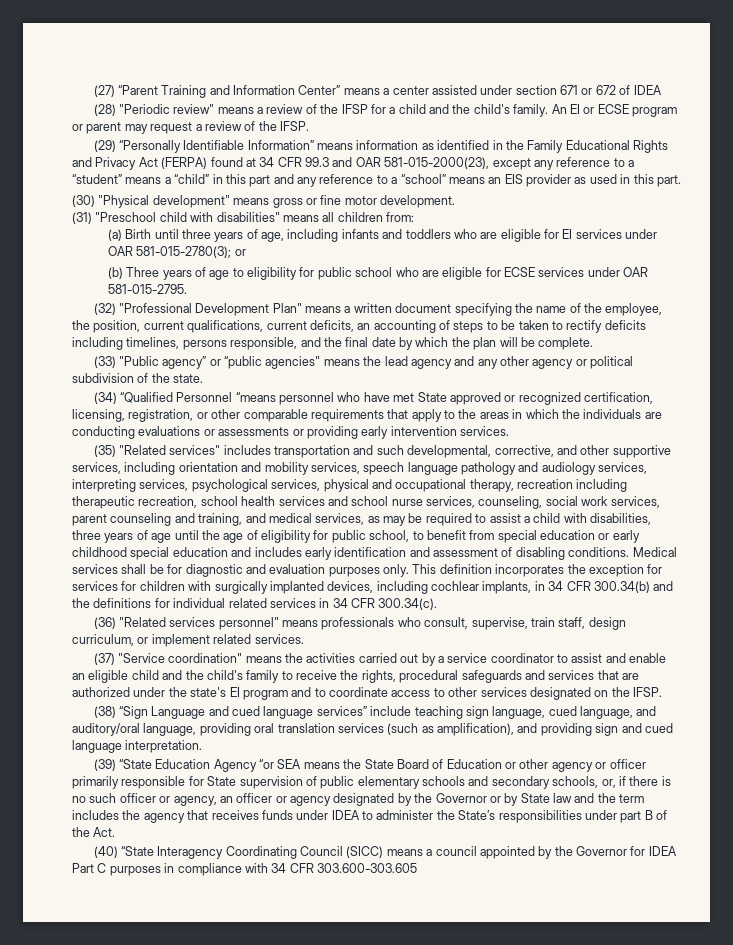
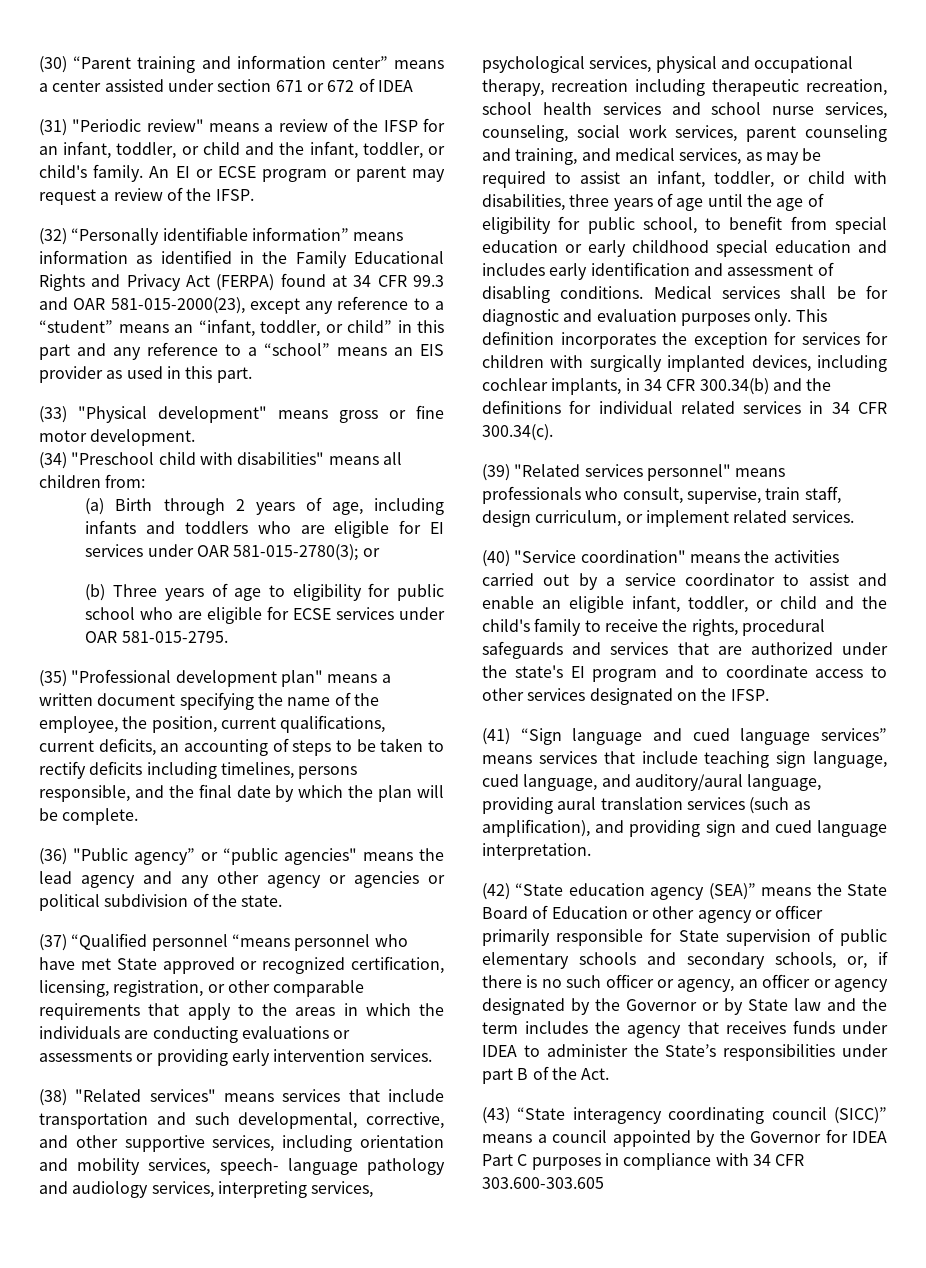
- (27) “Parent Training and Information Center” means a center assisted under section 671 or 672 of IDEA
+ (30) “Parent training and information center” means a center assisted under section 671 or 672 of IDEA
- (28) "Periodic review" means a review of the IFSP for a child and the child's family.
+ (31) "Periodic review" means a review of the IFSP for an infant, toddler, or child and the infant, toddler, or child's family.
- (29) “Personally Identifiable Information” means information as identified in the Family Educational Rights and Privacy Act (FERPA) found at 34 CFR 99.3 and OAR 581-015-2000(23), except any reference to a “student” means a “child” in this part and any reference to a “school” means an EIS provider as used in this part.
+ (32) “Personally identifiable information” means information as identified in the Family Educational Rights and Privacy Act (FERPA) found at 34 CFR 99.3 and OAR 581-015-2000(23), except any reference to a “student” means an “infant, toddler, or child” in this part and any reference to a “school” means an EIS provider as used in this part.
- (30) "Physical development" means gross or fine motor development.
+ (33) "Physical development" means gross or fine motor development.
- (31) "Preschool child with disabilities" means all children from:
+ (34) "Preschool child with disabilities" means all children from:
- (a) Birth until three years of age, including infants and toddlers who are eligible for EI services under OAR 581-015-2780(3); or
+ (a) Birth through 2 years of age, including infants and toddlers who are eligible for EI services under OAR 581-015-2780(3); or
- (32) "Professional Development Plan" means a written document specifying the name of the employee, the position, current qualifications, current deficits, an accounting of steps to be taken to rectify deficits including timelines, persons responsible, and the final date by which the plan will be complete.
+ (35) "Professional development plan" means a written document specifying the name of the employee, the position, current qualifications, current deficits, an accounting of steps to be taken to rectify deficits including timelines, persons responsible, and the final date by which the plan will be complete.
- (33) "Public agency” or “public agencies" means the lead agency and any other agency or political subdivision of the state.
+ (36) "Public agency” or “public agencies" means the lead agency and any other agency or agencies or political subdivision of the state.
- (34) “Qualified Personnel “means personnel who have met State approved or recognized certification, licensing, registration, or other comparable requirements that apply to the areas in which the individuals are conducting evaluations or assessments or providing early intervention services.
+ (37) “Qualified personnel “means personnel who have met State approved or recognized certification, licensing, registration, or other comparable requirements that apply to the areas in which the individuals are conducting evaluations or assessments or providing early intervention services.
- (35) "Related services" includes transportation and such developmental, corrective, and other supportive services, including orientation and mobility services, speech language pathology and audiology services, interpreting services, psychological services, physical and occupational therapy, recreation including therapeutic recreation, school health services and school nurse services, counseling, social work services, parent counseling and training, and medical services, as may be required to assist a child with disabilities, three years of age until the age of eligibility for public school, to benefit from special education or early childhood special education and includes early identification and assessment of disabling conditions.
+ (38) "Related services" means services that include transportation and such developmental, corrective, and other supportive services, including orientation and mobility services, speech- language pathology and audiology services, interpreting services, psychological services, physical and occupational therapy, recreation including therapeutic recreation, school health services and school nurse services, counseling, social work services, parent counseling and training, and medical services, as may be required to assist an infant, toddler, or child with disabilities, three years of age until the age of eligibility for public school, to benefit from special education or early childhood special education and includes early identification and assessment of disabling conditions.
- (36) "Related services personnel" means professionals who consult, supervise, train staff, design curriculum, or implement related services.
+ (39) "Related services personnel" means professionals who consult, supervise, train staff, design curriculum, or implement related services.
- (37) "Service coordination" means the activities carried out by a service coordinator to assist and enable an eligible child and the child's family to receive the rights, procedural safeguards and services that are authorized under the state's EI program and to coordinate access to other services designated on the IFSP.
+ (40) "Service coordination" means the activities carried out by a service coordinator to assist and enable an eligible infant, toddler, or child and the child's family to receive the rights, procedural safeguards and services that are authorized under the state's EI program and to coordinate access to other services designated on the IFSP.
- (38) “Sign Language and cued language services” include teaching sign language, cued language, and auditory/oral language, providing oral translation services (such as amplification), and providing sign and cued language interpretation.
+ (41) “Sign language and cued language services” means services that include teaching sign language, cued language, and auditory/aural language, providing aural translation services (such as amplification), and providing sign and cued language interpretation.
- (39) “State Education Agency “or SEA means the State Board of Education or other agency or officer primarily responsible for State supervision of public elementary schools and secondary schools, or, if there is no such officer or agency, an officer or agency designated by the Governor or by State law and the term includes the agency that receives funds under IDEA to administer the State’s responsibilities under part B of the Act.
+ (42) “State education agency (SEA)” means the State Board of Education or other agency or officer primarily responsible for State supervision of public elementary schools and secondary schools, or, if there is no such officer or agency, an officer or agency designated by the Governor or by State law and the term includes the agency that receives funds under IDEA to administer the State’s responsibilities under part B of the Act.
- (40) “State Interagency Coordinating Council (SICC) means a council appointed by the Governor for IDEA Part C purposes in compliance with 34 CFR 303.600-303.605
+ (43) “State interagency coordinating council (SICC)” means a council appointed by the Governor for IDEA Part C purposes in compliance with 34 CFR 303.600-303.605

